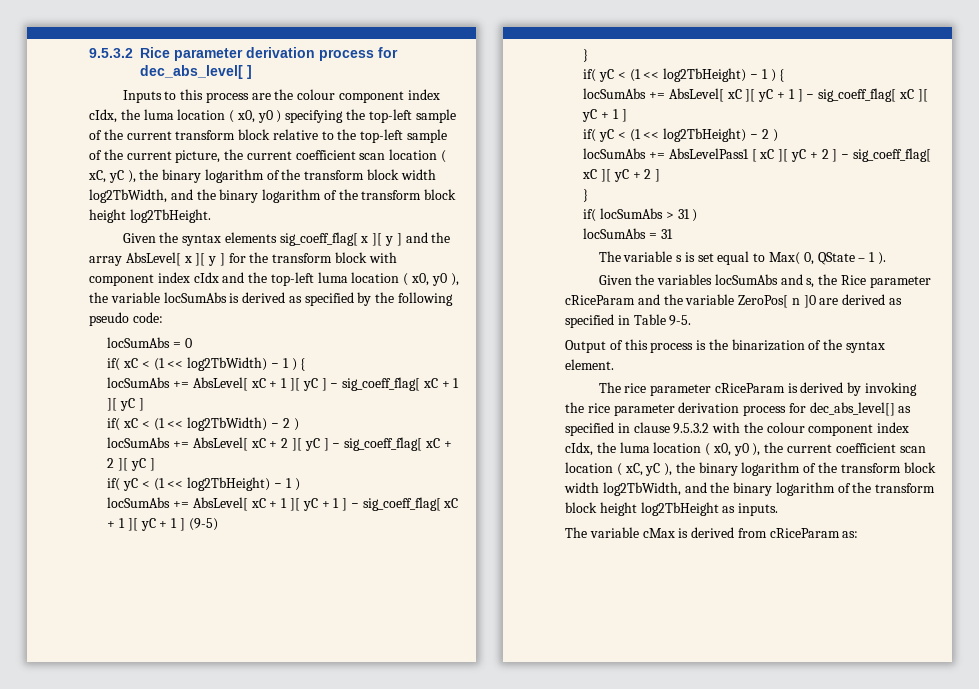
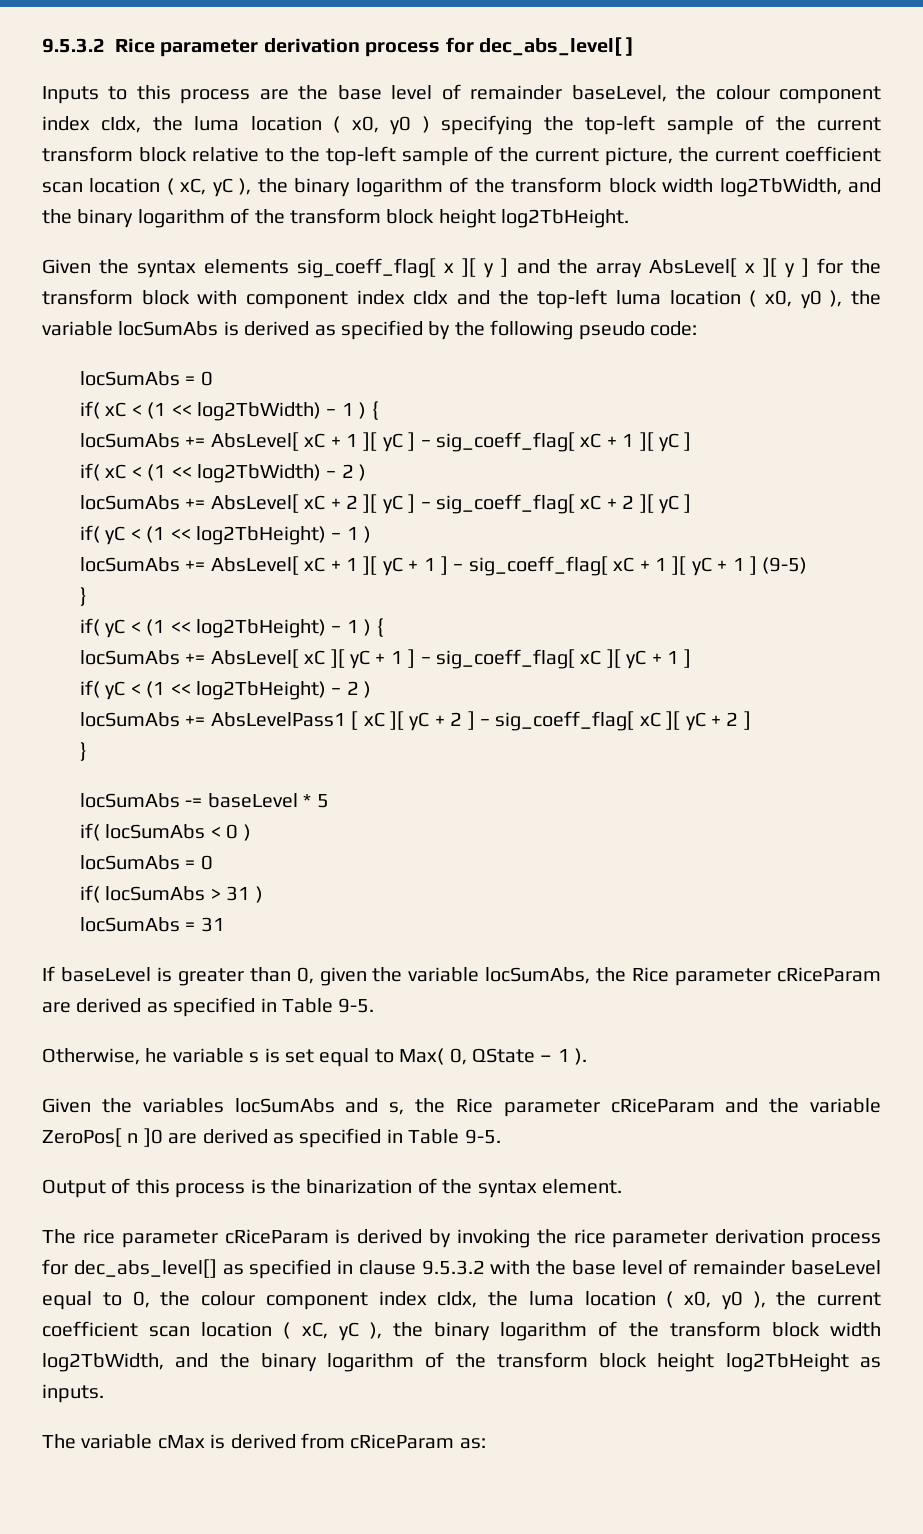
- Inputs to this process are the colour component index cIdx, the luma location ( x0, y0 ) specifying the top-left sample of the current transform block relative to the top-left sample of the current picture, the current coefficient scan location ( xC, yC ), the binary logarithm of the transform block width log2TbWidth, and the binary logarithm of the transform block height log2TbHeight.
+ Inputs to this process are the base level of remainder baseLevel, the colour component index cIdx, the luma location ( x0, y0 ) specifying the top-left sample of the current transform block relative to the top-left sample of the current picture, the current coefficient scan location ( xC, yC ), the binary logarithm of the transform block width log2TbWidth, and the binary logarithm of the transform block height log2TbHeight.
+ locSumAbs -= baseLevel * 5
+ if( locSumAbs < 0 )
+ locSumAbs = 0
- The variable s is set equal to Max( 0, QState – 1 ).
+ If baseLevel is greater than 0, given the variable locSumAbs, the Rice parameter cRiceParam are derived as specified in Table 9-5.
+ Otherwise, he variable s is set equal to Max( 0, QState – 1 ).
- The rice parameter cRiceParam is derived by invoking the rice parameter derivation process for dec_abs_level[] as specified in clause 9.5.3.2 with the colour component index cIdx, the luma location ( x0, y0 ), the current coefficient scan location ( xC, yC ), the binary logarithm of the transform block width log2TbWidth, and the binary logarithm of the transform block height log2TbHeight as inputs.
+ The rice parameter cRiceParam is derived by invoking the rice parameter derivation process for dec_abs_level[] as specified in clause 9.5.3.2 with the base level of remainder baseLevel equal to 0, the colour component index cIdx, the luma location ( x0, y0 ), the current coefficient scan location ( xC, yC ), the binary logarithm of the transform block width log2TbWidth, and the binary logarithm of the transform block height log2TbHeight as inputs.

